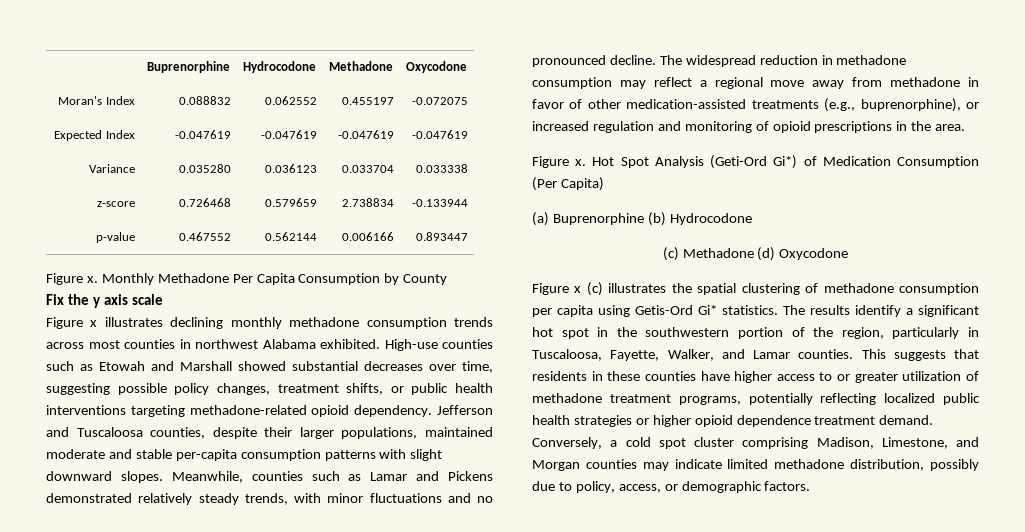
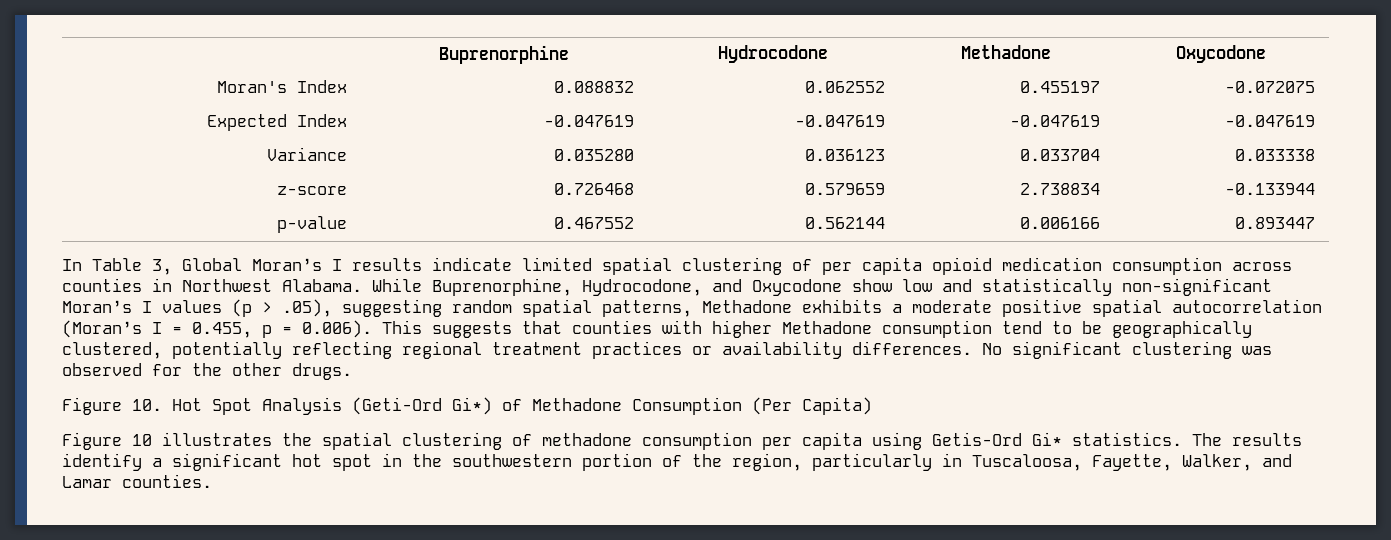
- Figure x. Monthly Methadone Per Capita Consumption by County
- Fix the y axis scale
- Figure x illustrates declining monthly methadone consumption trends across most counties in northwest Alabama exhibited. High-use counties such as Etowah and Marshall showed substantial decreases over time, suggesting possible policy changes, treatment shifts, or public health interventions targeting methadone-related opioid dependency. Jefferson and Tuscaloosa counties, despite their larger populations, maintained moderate and stable per-capita consumption patterns with slight downward slopes. Meanwhile, counties such as Lamar and Pickens demonstrated relatively steady trends, with minor fluctuations and no pronounced decline. The widespread reduction in methadone consumption may reflect a regional move away from methadone in favor of other medication-assisted treatments (e.g., buprenorphine), or increased regulation and monitoring of opioid prescriptions in the area.
- Figure x. Hot Spot Analysis (Geti-Ord Gi*) of Medication Consumption (Per Capita)
+ In Table 3, Global Moran’s I results indicate limited spatial clustering of per capita opioid medication consumption across counties in Northwest Alabama. While Buprenorphine, Hydrocodone, and Oxycodone show low and statistically non-significant Moran’s I values (p > .05), suggesting random spatial patterns, Methadone exhibits a moderate positive spatial autocorrelation (Moran’s I = 0.455, p = 0.006). This suggests that counties with higher Methadone consumption tend to be geographically clustered, potentially reflecting regional treatment practices or availability differences. No significant clustering was observed for the other drugs.
+ Figure 10. Hot Spot Analysis (Geti-Ord Gi*) of Methadone Consumption (Per Capita)
- (a) Buprenorphine (b) Hydrocodone
- (c) Methadone (d) Oxycodone
- Figure x (c) illustrates the spatial clustering of methadone consumption per capita using Getis-Ord Gi* statistics.
+ Figure 10 illustrates the spatial clustering of methadone consumption per capita using Getis-Ord Gi* statistics.
- This suggests that residents in these counties have higher access to or greater utilization of methadone treatment programs, potentially reflecting localized public health strategies or higher opioid dependence treatment demand. Conversely, a cold spot cluster comprising Madison, Limestone, and Morgan counties may indicate limited methadone distribution, possibly due to policy, access, or demographic factors.

